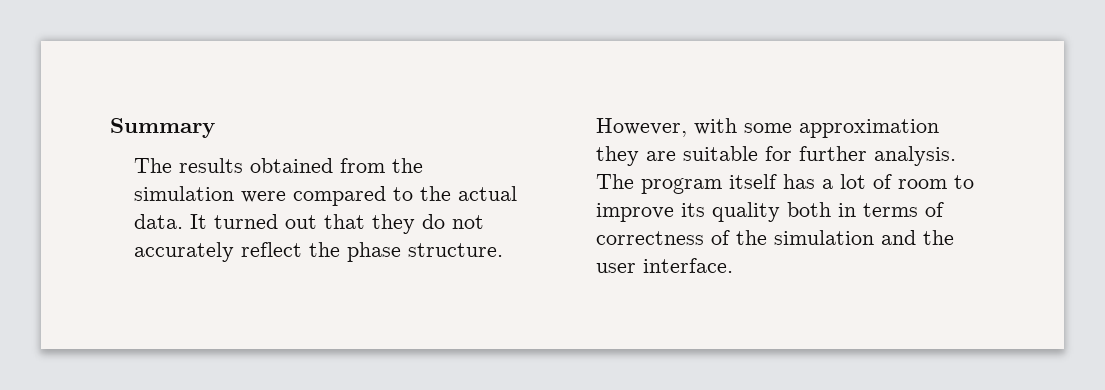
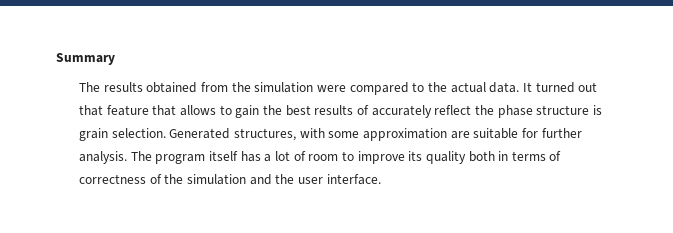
- It turned out that they do not accurately reflect the phase structure. However, with some approximation they are suitable for further analysis.
+ It turned out that feature that allows to gain the best results of accurately reflect the phase structure is grain selection. Generated structures, with some approximation are suitable for further analysis.

